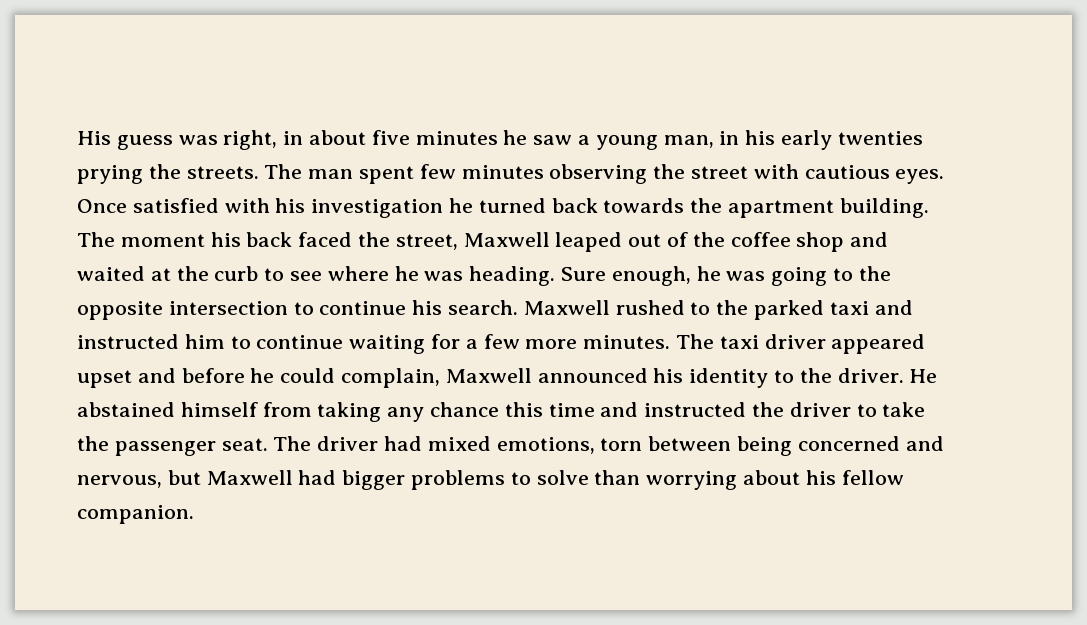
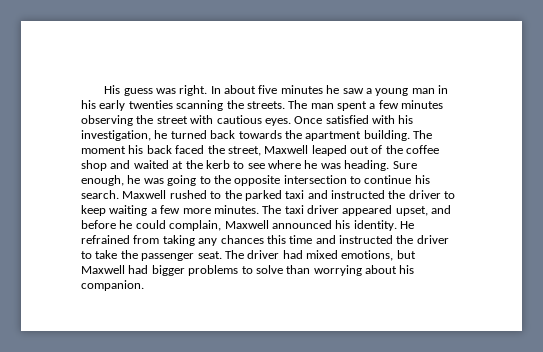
- His guess was right, in about five minutes he saw a young man, in his early twenties prying the streets.
+ His guess was right. In about five minutes he saw a young man in his early twenties scanning the streets.
- The man spent few minutes observing the street with cautious eyes.
+ The man spent a few minutes observing the street with cautious eyes.
- Once satisfied with his investigation he turned back towards the apartment building.
+ Once satisfied with his investigation, he turned back towards the apartment building.
- The moment his back faced the street, Maxwell leaped out of the coffee shop and waited at the curb to see where he was heading.
+ The moment his back faced the street, Maxwell leaped out of the coffee shop and waited at the kerb to see where he was heading.
- Maxwell rushed to the parked taxi and instructed him to continue waiting for a few more minutes.
+ Maxwell rushed to the parked taxi and instructed the driver to keep waiting a few more minutes.
- The taxi driver appeared upset and before he could complain, Maxwell announced his identity to the driver. He abstained himself from taking any chance this time and instructed the driver to take the passenger seat.
+ The taxi driver appeared upset, and before he could complain, Maxwell announced his identity. He refrained from taking any chances this time and instructed the driver to take the passenger seat.
- The driver had mixed emotions, torn between being concerned and nervous, but Maxwell had bigger problems to solve than worrying about his fellow companion.
+ The driver had mixed emotions, but Maxwell had bigger problems to solve than worrying about his companion.

